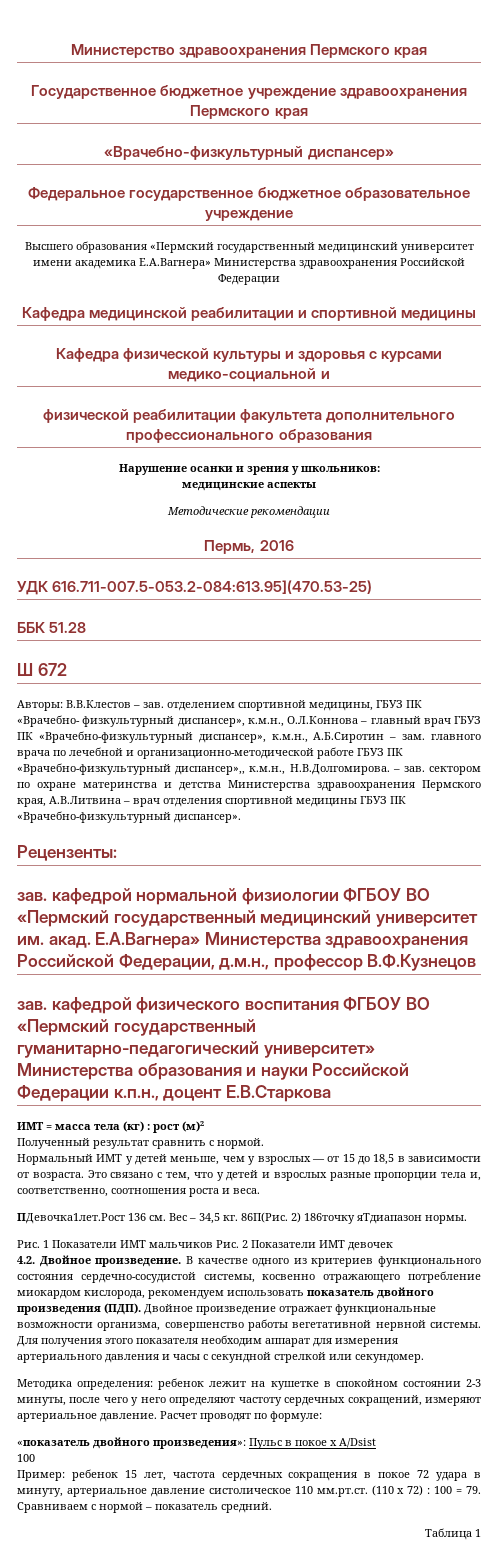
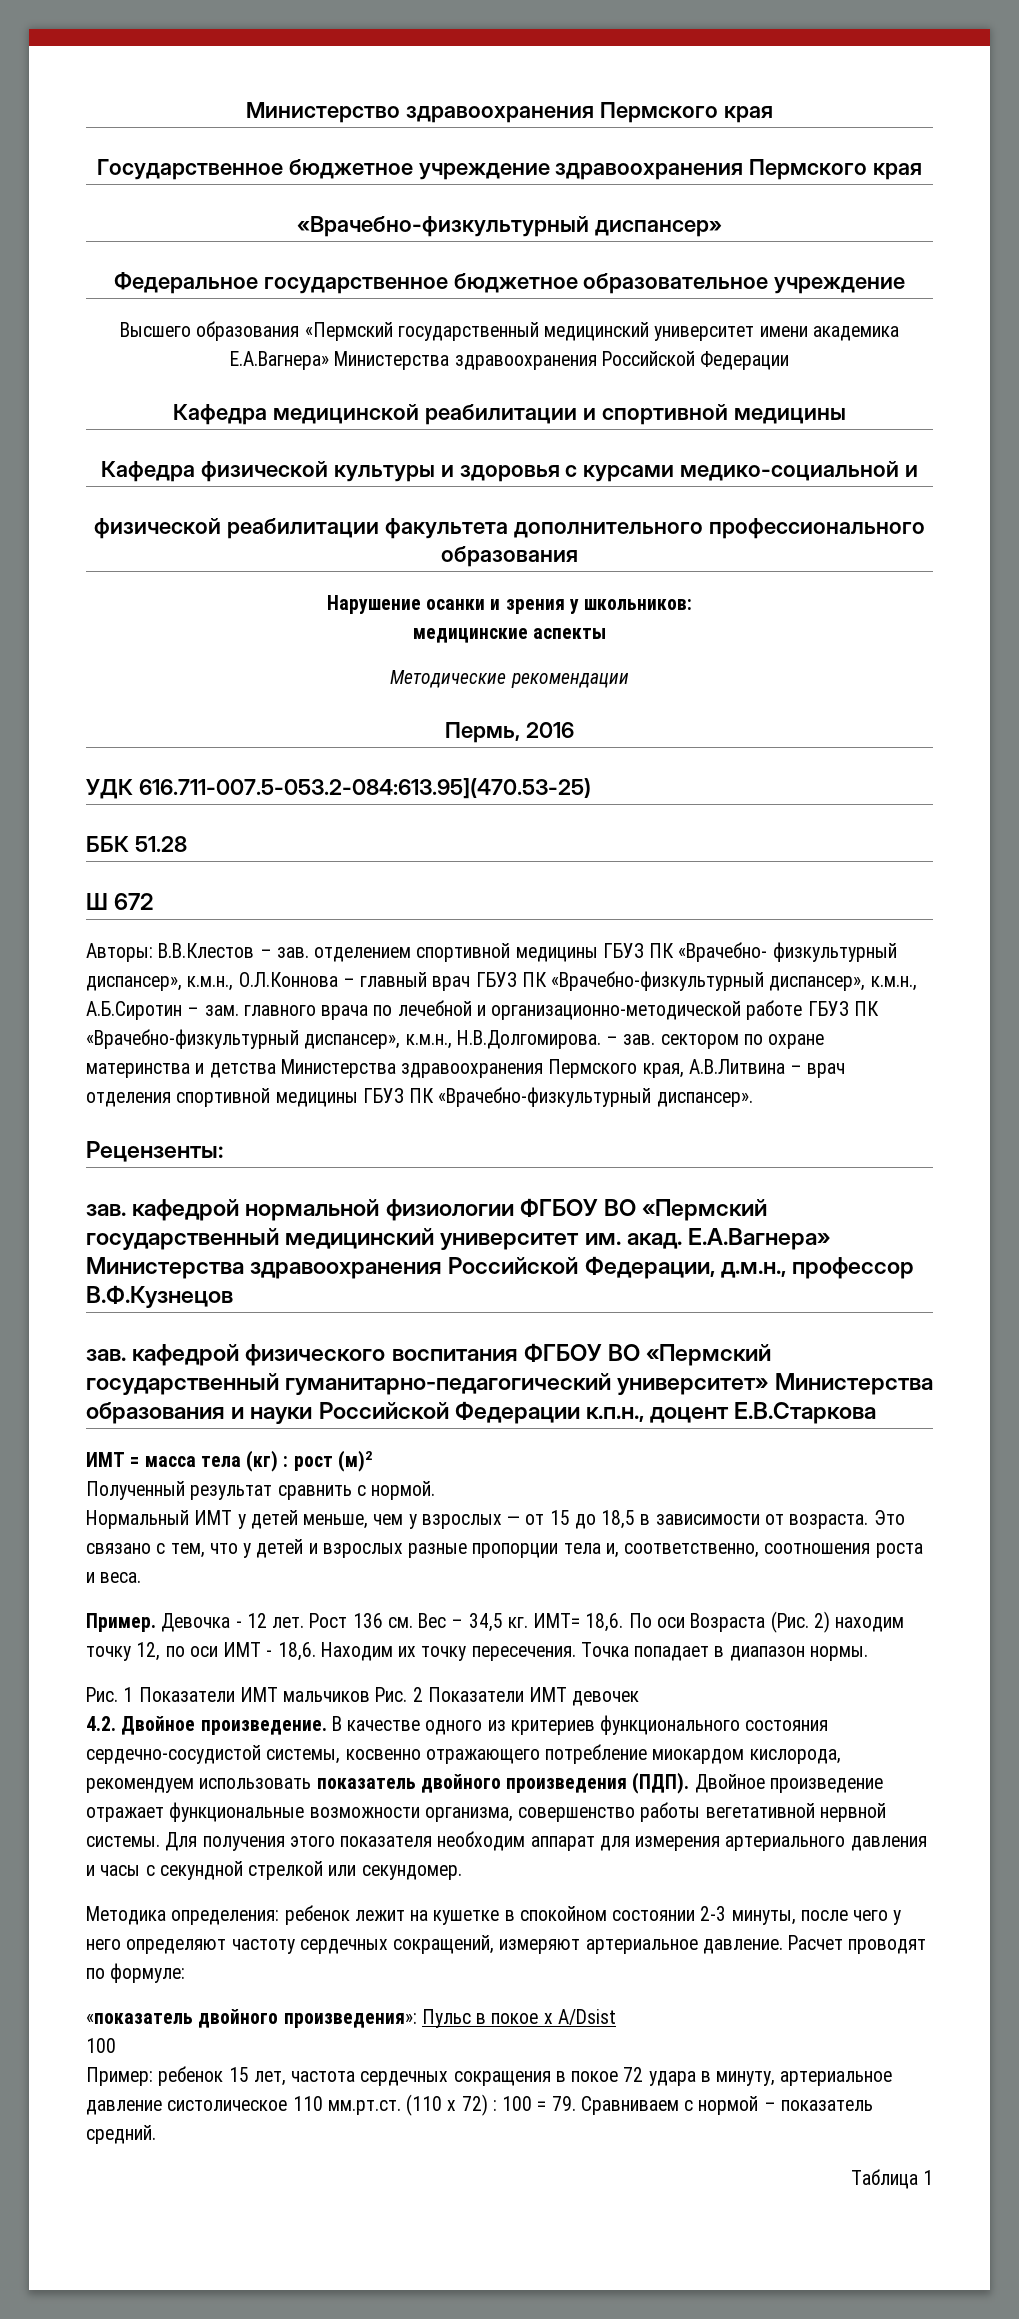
- Авторы: В.В.Клестов – зав. отделением спортивной медицины, ГБУЗ ПК «Врачебно- физкультурный диспансер», к.м.н., О.Л.Коннова – главный врач ГБУЗ ПК «Врачебно-физкультурный диспансер», к.м.н., А.Б.Сиротин – зам. главного врача по лечебной и организационно-методической работе ГБУЗ ПК «Врачебно-физкультурный диспансер»,, к.м.н., Н.В.Долгомирова. – зав. сектором по охране материнства и детства Министерства здравоохранения Пермского края, А.В.Литвина – врач отделения спортивной медицины ГБУЗ ПК «Врачебно-физкультурный диспансер».
+ Авторы: В.В.Клестов – зав. отделением спортивной медицины ГБУЗ ПК «Врачебно- физкультурный диспансер», к.м.н., О.Л.Коннова – главный врач ГБУЗ ПК «Врачебно-физкультурный диспансер», к.м.н., А.Б.Сиротин – зам. главного врача по лечебной и организационно-методической работе ГБУЗ ПК «Врачебно-физкультурный диспансер», к.м.н., Н.В.Долгомирова. – зав. сектором по охране материнства и детства Министерства здравоохранения Пермского края, А.В.Литвина – врач отделения спортивной медицины ГБУЗ ПК «Врачебно-физкультурный диспансер».
- ПДевочка1лет.Рост 136 см. Вес – 34,5 кг.
+ Пример. Девочка - 12 лет. Рост 136 см. Вес – 34,5 кг.
- 86П(Рис. 2) 186точку яТдиапазон нормы.
+ ИМТ= 18,6. По оси Возраста (Рис. 2) находим точку 12, по оси ИМТ - 18,6. Находим их точку пересечения. Точка попадает в диапазон нормы.

